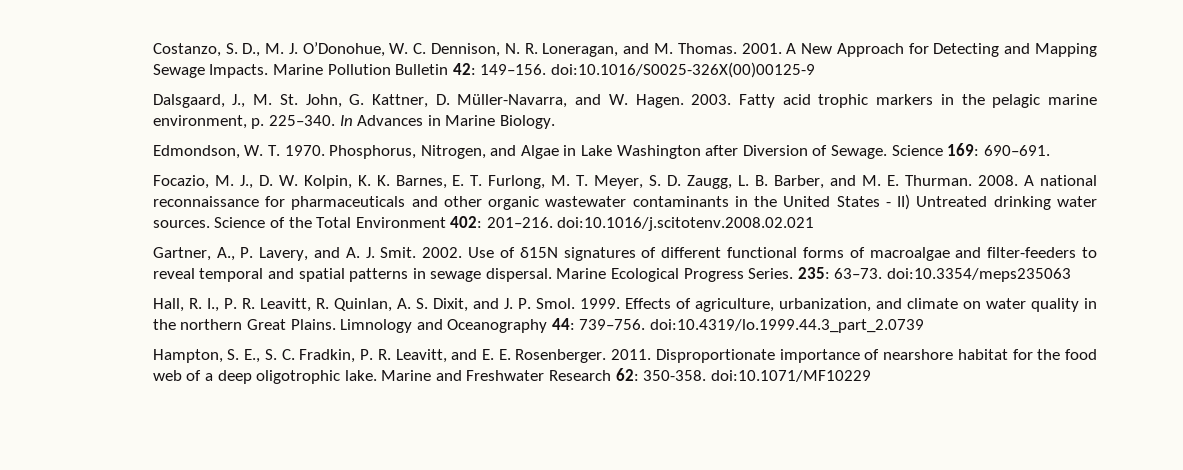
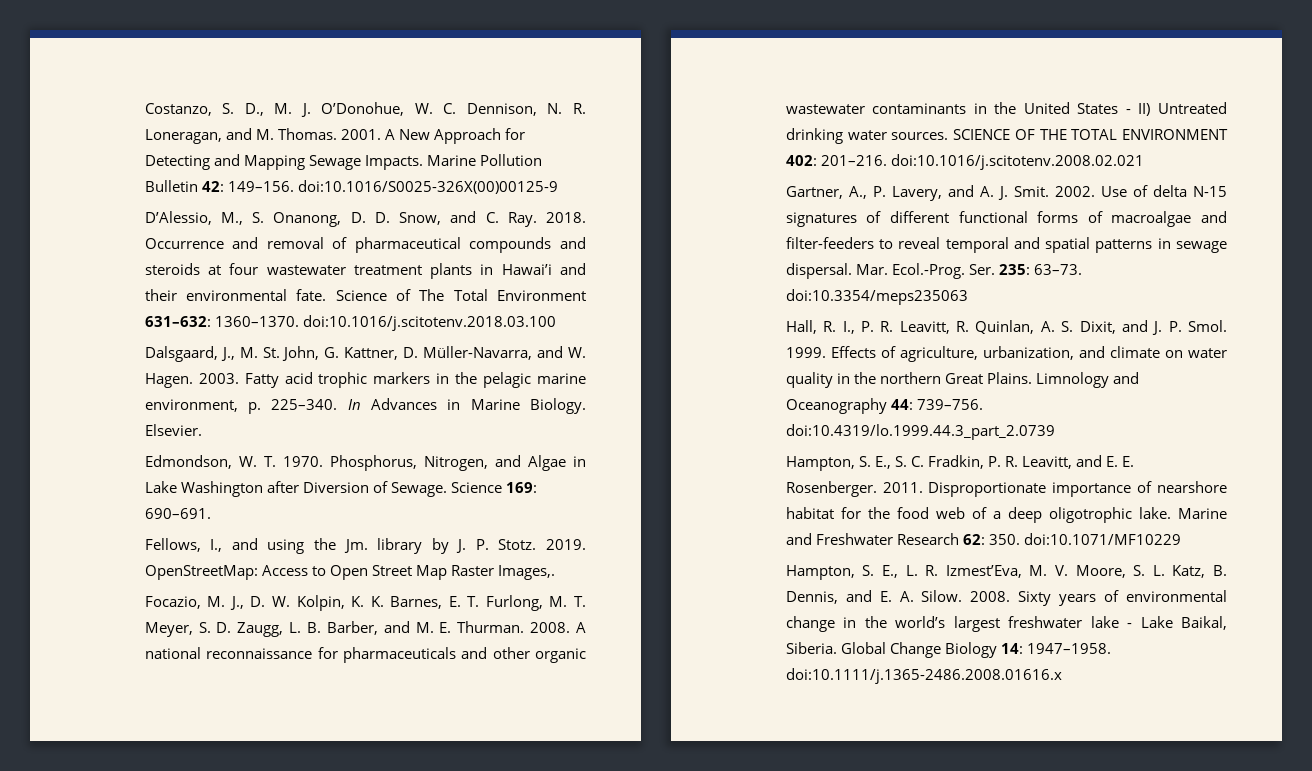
+ D’Alessio, M., S. Onanong, D. D. Snow, and C. Ray. 2018. Occurrence and removal of pharmaceutical compounds and steroids at four wastewater treatment plants in Hawai’i and their environmental fate. Science of The Total Environment 631–632: 1360–1370. doi:10.1016/j.scitotenv.2018.03.100
+ Elsevier.
+ Fellows, I., and using the Jm. library by J. P. Stotz. 2019. OpenStreetMap: Access to Open Street Map Raster Images,.
- Science of the Total Environment 402: 201–216. doi:10.1016/j.scitotenv.2008.02.021
+ SCIENCE OF THE TOTAL ENVIRONMENT 402: 201–216. doi:10.1016/j.scitotenv.2008.02.021
- Use of δ15N signatures of different functional forms of macroalgae and filter-feeders to reveal temporal and spatial patterns in sewage dispersal.
+ Use of delta N-15 signatures of different functional forms of macroalgae and filter-feeders to reveal temporal and spatial patterns in sewage dispersal.
- Marine Ecological Progress Series. 235: 63–73. doi:10.3354/meps235063
+ Mar. Ecol.-Prog. Ser. 235: 63–73. doi:10.3354/meps235063
- Marine and Freshwater Research 62: 350-358. doi:10.1071/MF10229
+ Marine and Freshwater Research 62: 350. doi:10.1071/MF10229
+ Hampton, S. E., L. R. Izmest’Eva, M. V. Moore, S. L. Katz, B. Dennis, and E. A. Silow. 2008. Sixty years of environmental change in the world’s largest freshwater lake - Lake Baikal, Siberia. Global Change Biology 14: 1947–1958. doi:10.1111/j.1365-2486.2008.01616.x

